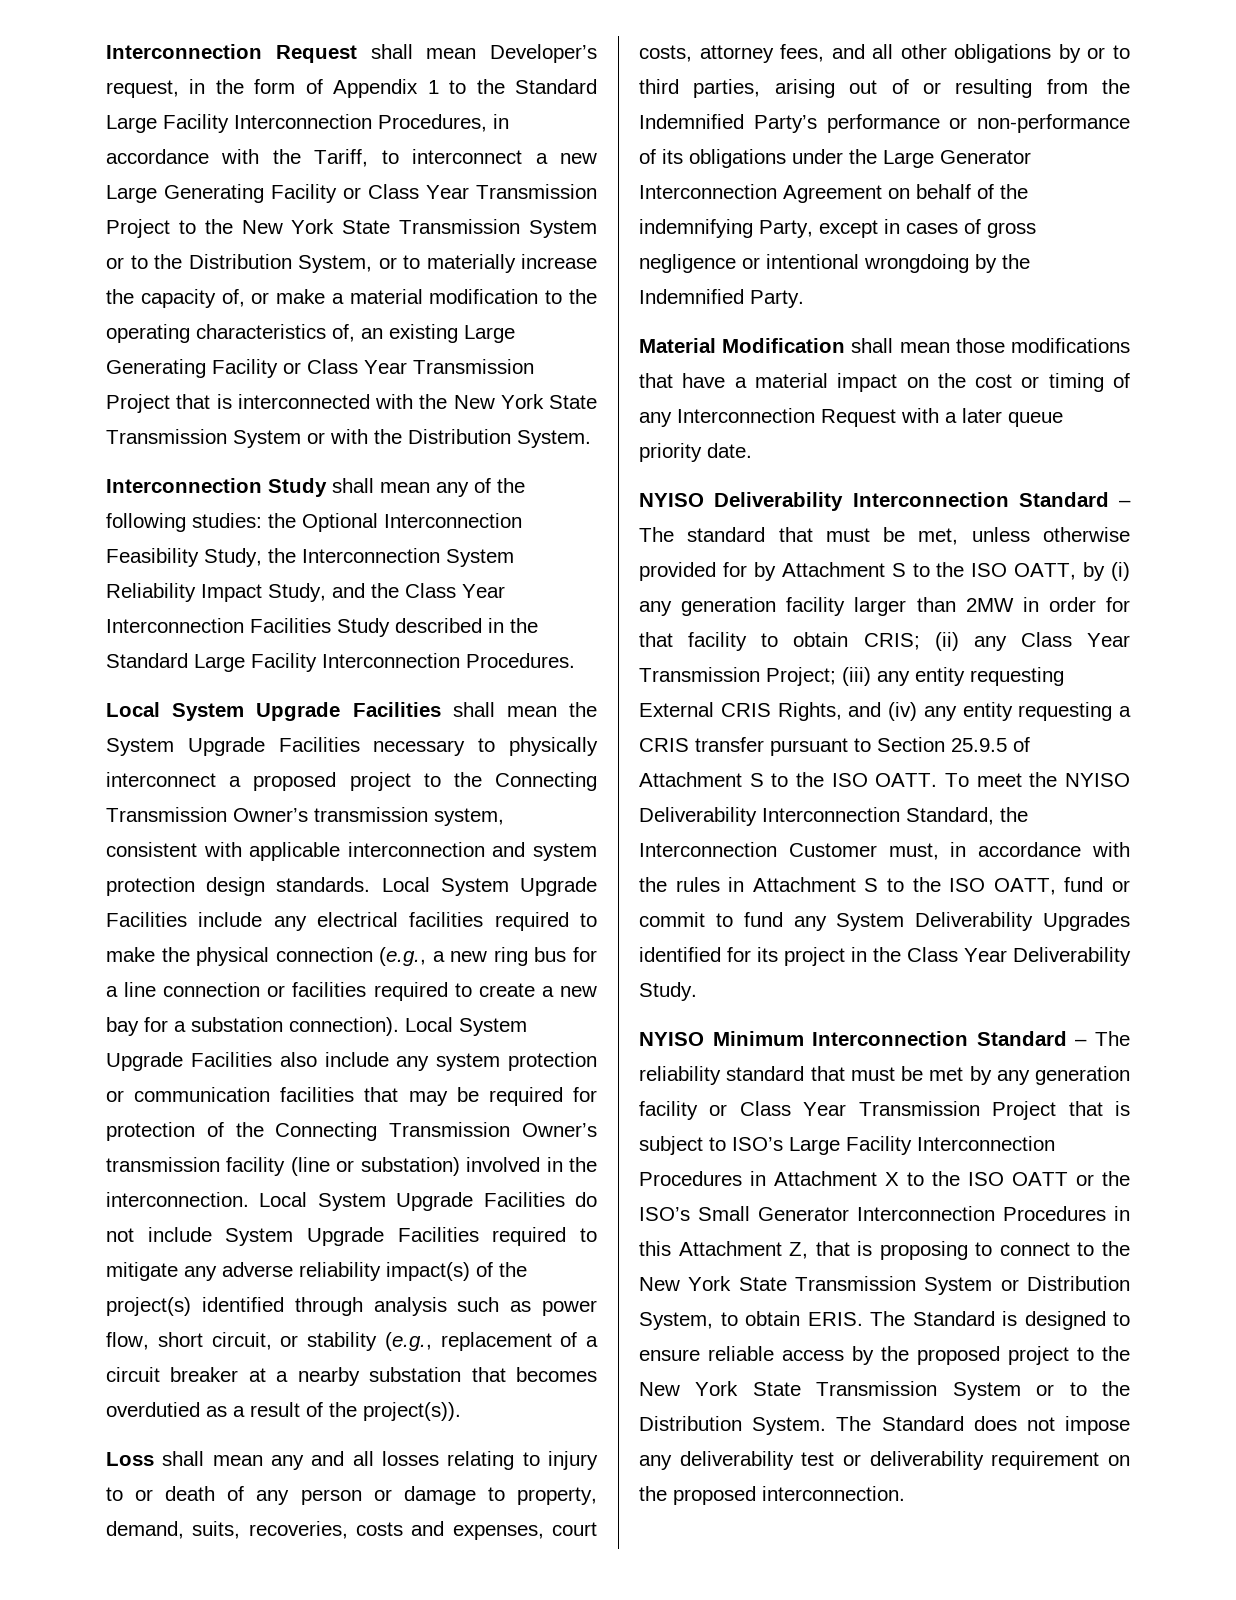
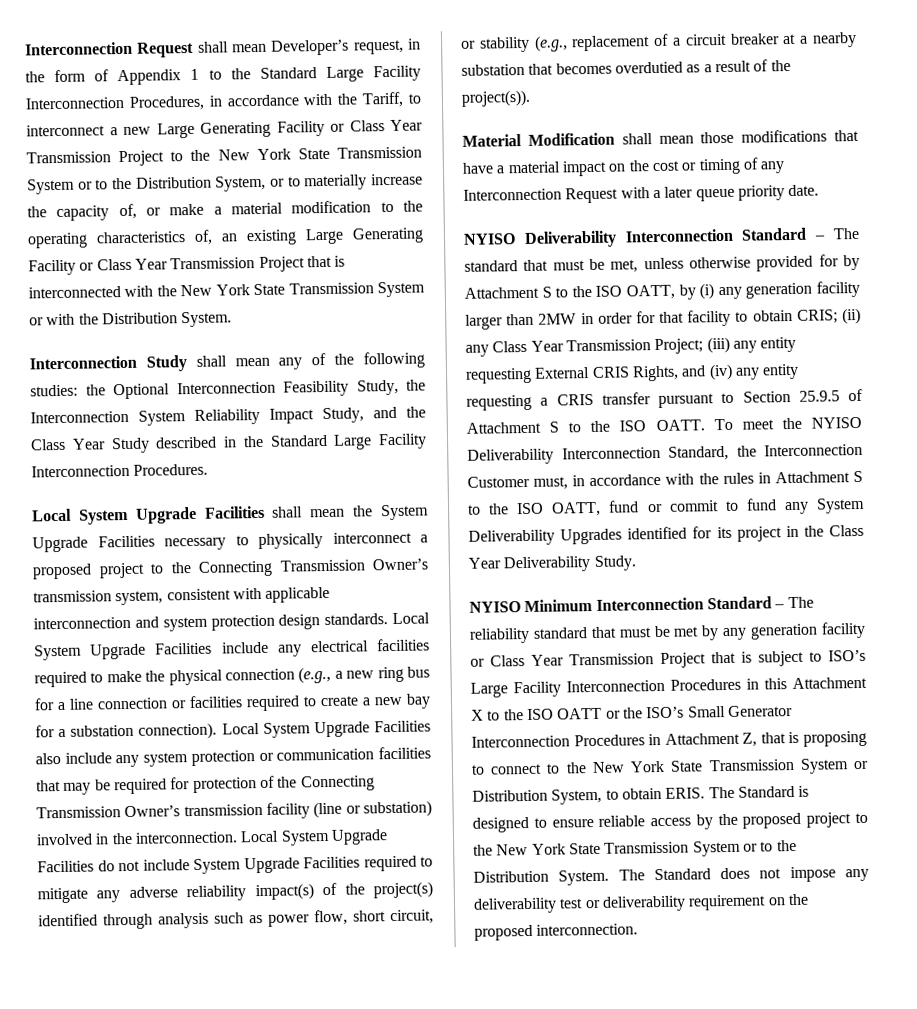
- Interconnection Study shall mean any of the following studies: the Optional Interconnection Feasibility Study, the Interconnection System Reliability Impact Study, and the Class Year Interconnection Facilities Study described in the Standard Large Facility Interconnection Procedures.
+ Interconnection Study shall mean any of the following studies: the Optional Interconnection Feasibility Study, the Interconnection System Reliability Impact Study, and the Class Year Study described in the Standard Large Facility Interconnection Procedures.
- Loss shall mean any and all losses relating to injury to or death of any person or damage to property, demand, suits, recoveries, costs and expenses, court costs, attorney fees, and all other obligations by or to third parties, arising out of or resulting from the Indemnified Party’s performance or non-performance of its obligations under the Large Generator Interconnection Agreement on behalf of the indemnifying Party, except in cases of gross negligence or intentional wrongdoing by the Indemnified Party.
- NYISO Minimum Interconnection Standard – The reliability standard that must be met by any generation facility or Class Year Transmission Project that is subject to ISO’s Large Facility Interconnection Procedures in Attachment X to the ISO OATT or the ISO’s Small Generator Interconnection Procedures in this Attachment Z, that is proposing to connect to the New York State Transmission System or Distribution System, to obtain ERIS.
+ NYISO Minimum Interconnection Standard – The reliability standard that must be met by any generation facility or Class Year Transmission Project that is subject to ISO’s Large Facility Interconnection Procedures in this Attachment X to the ISO OATT or the ISO’s Small Generator Interconnection Procedures in Attachment Z, that is proposing to connect to the New York State Transmission System or Distribution System, to obtain ERIS.

